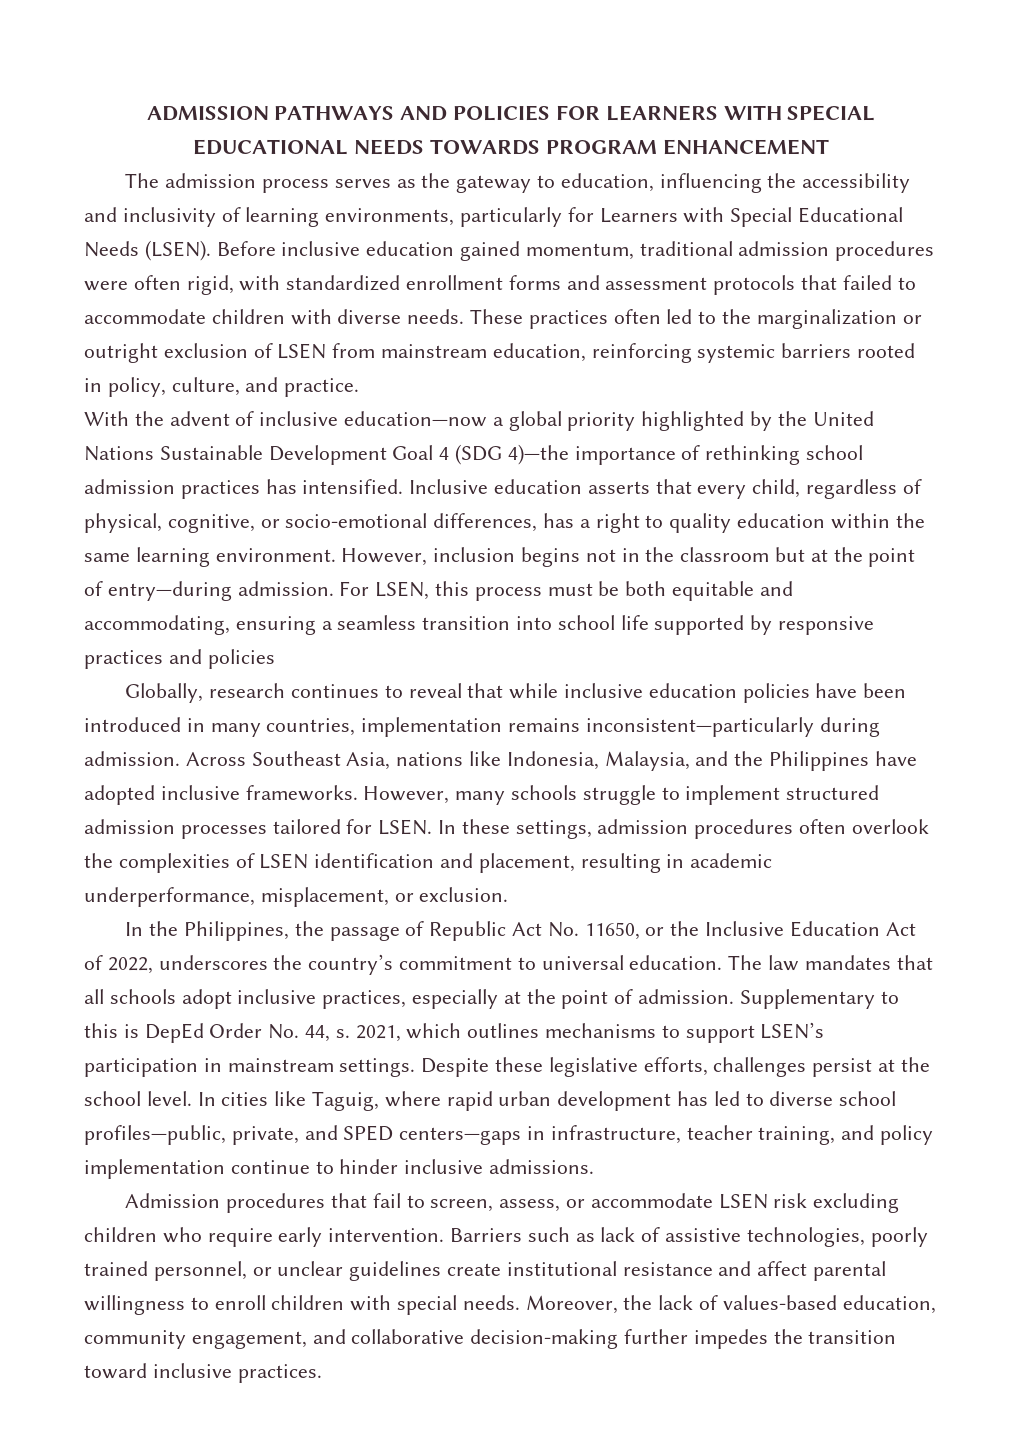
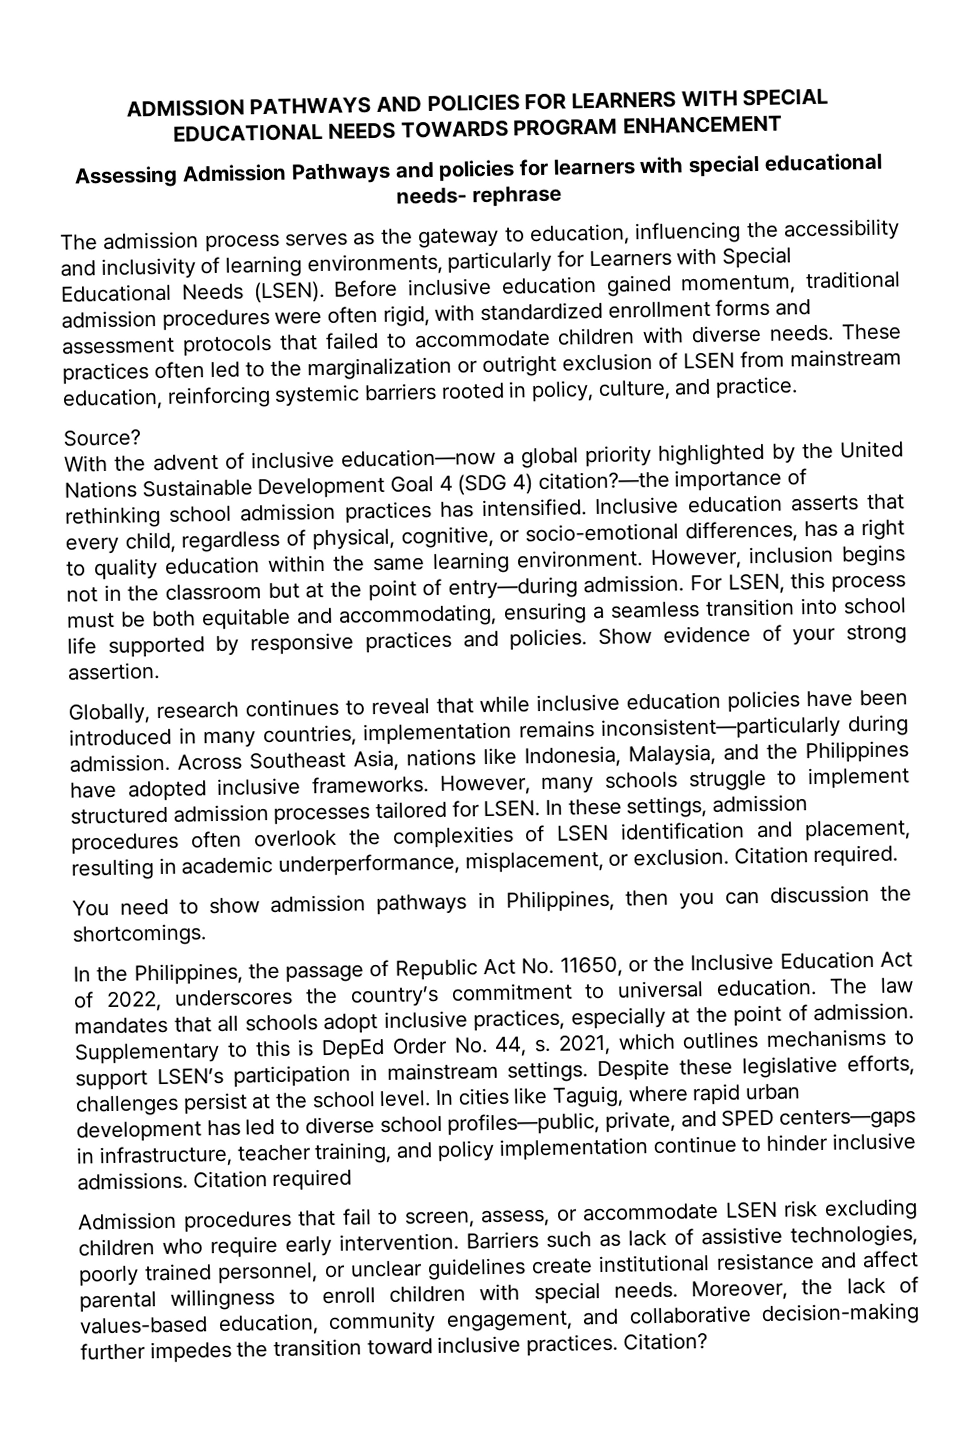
+ Assessing Admission Pathways and policies for learners with special educational needs- rephrase
+ Source?
- With the advent of inclusive education—now a global priority highlighted by the United Nations Sustainable Development Goal 4 (SDG 4)—the importance of rethinking school admission practices has intensified.
+ With the advent of inclusive education—now a global priority highlighted by the United Nations Sustainable Development Goal 4 (SDG 4) citation?—the importance of rethinking school admission practices has intensified.
- For LSEN, this process must be both equitable and accommodating, ensuring a seamless transition into school life supported by responsive practices and policies
+ For LSEN, this process must be both equitable and accommodating, ensuring a seamless transition into school life supported by responsive practices and policies. Show evidence of your strong assertion.
+ Citation required.
+ You need to show admission pathways in Philippines, then you can discussion the shortcomings.
+ Citation required
+ Citation?

